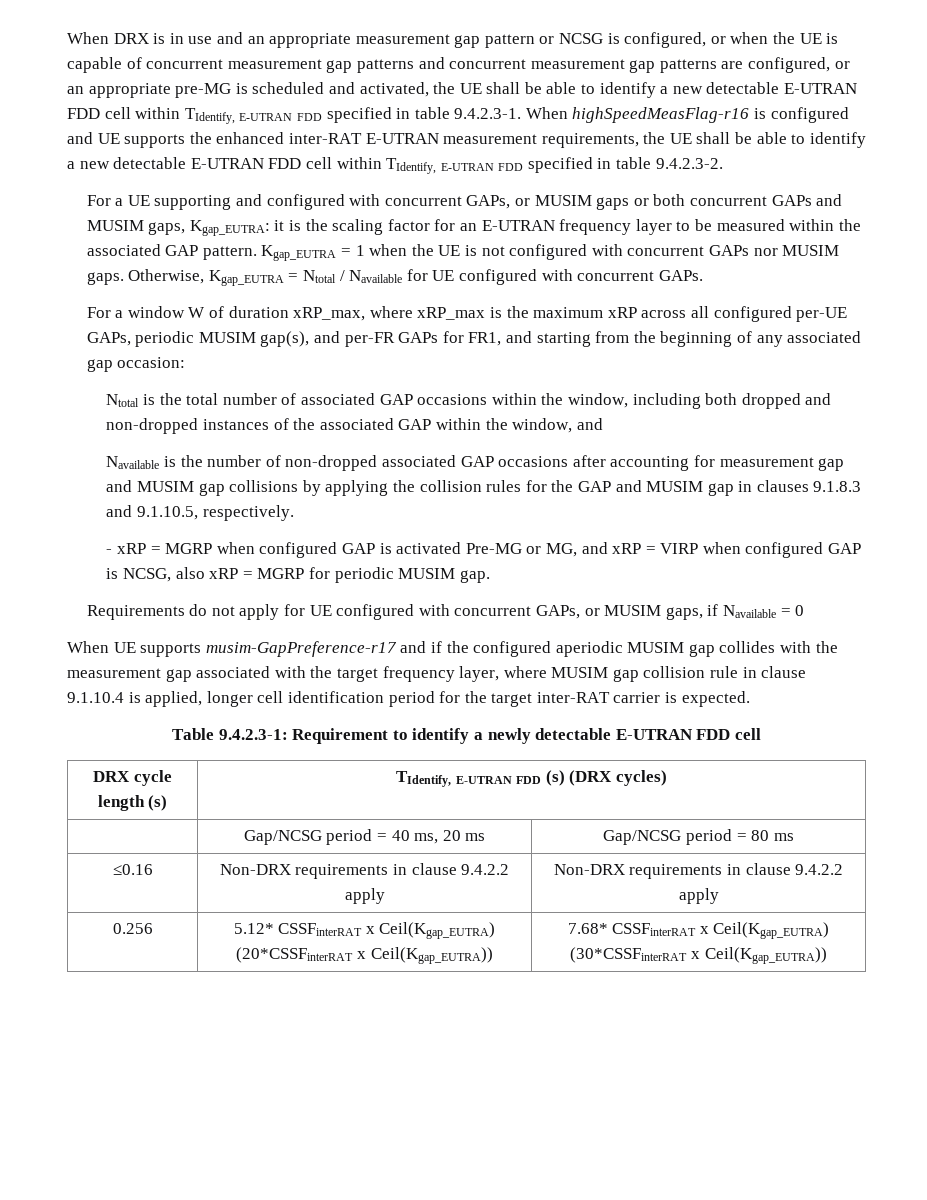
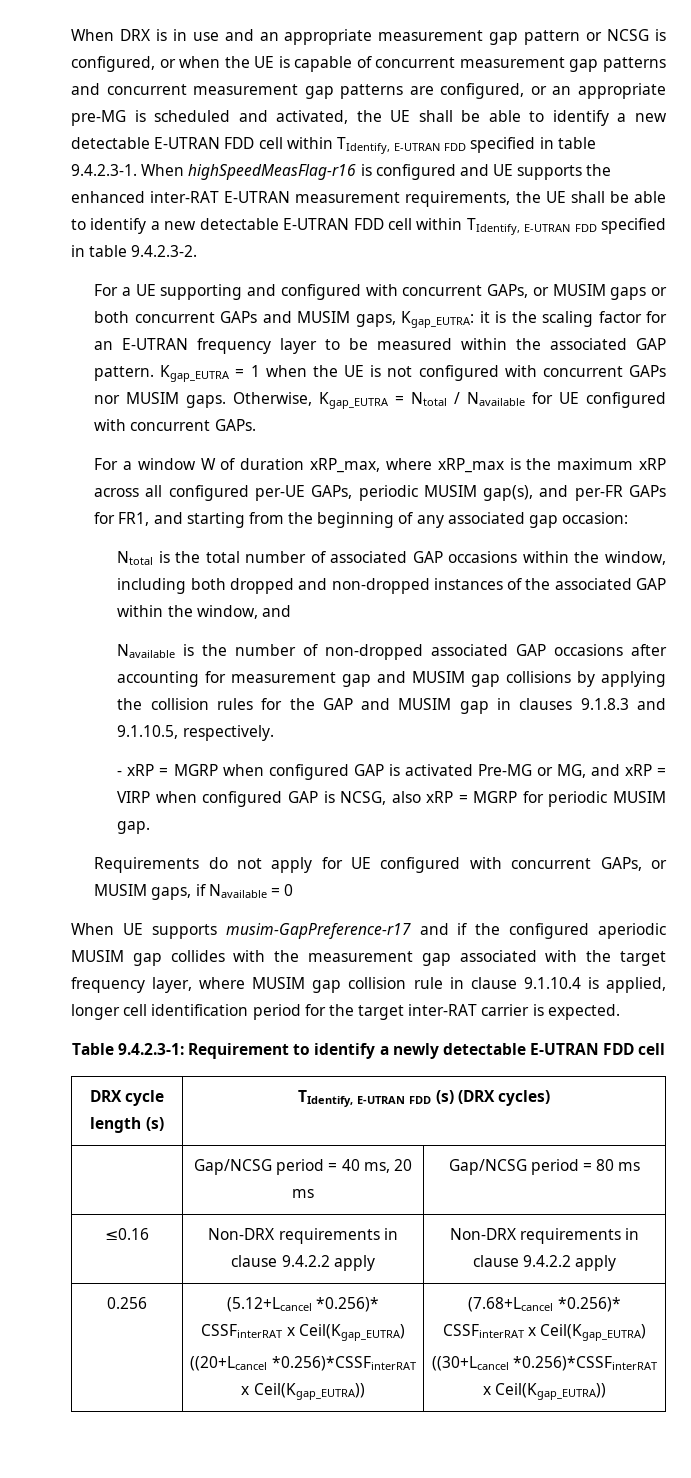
- 0.256 | 5.12* CSSFinterRAT x Ceil(Kgap_EUTRA) (20*CSSFinterRAT x Ceil(Kgap_EUTRA)) | 7.68* CSSFinterRAT x Ceil(Kgap_EUTRA) (30*CSSFinterRAT x Ceil(Kgap_EUTRA))
+ 0.256 | (5.12+Lcancel *0.256)* CSSFinterRAT x Ceil(Kgap_EUTRA)
+ ((20+Lcancel *0.256)*CSSFinterRAT x Ceil(Kgap_EUTRA)) | (7.68+Lcancel *0.256)* CSSFinterRAT x Ceil(Kgap_EUTRA)
+ ((30+Lcancel *0.256)*CSSFinterRAT x Ceil(Kgap_EUTRA))

